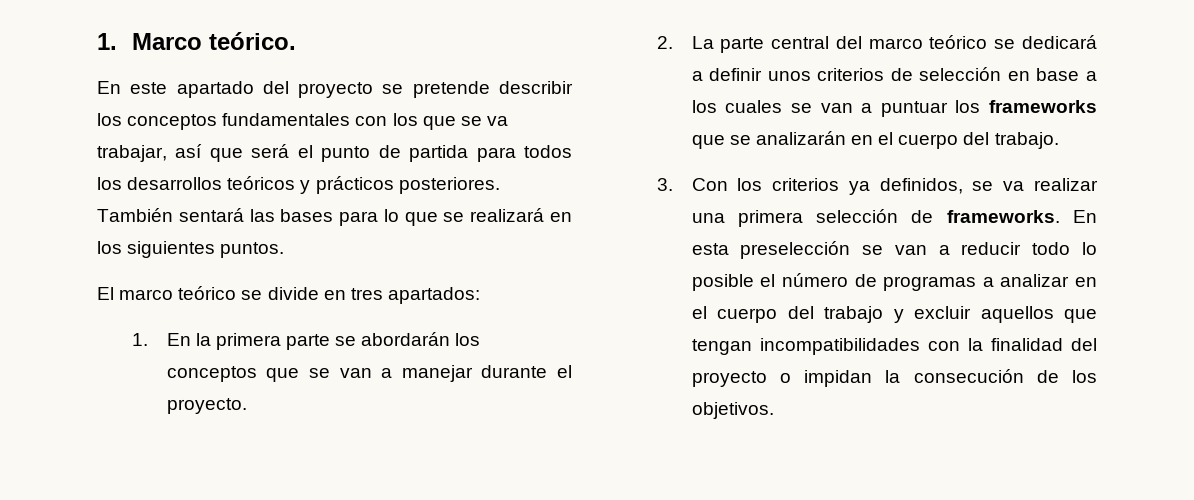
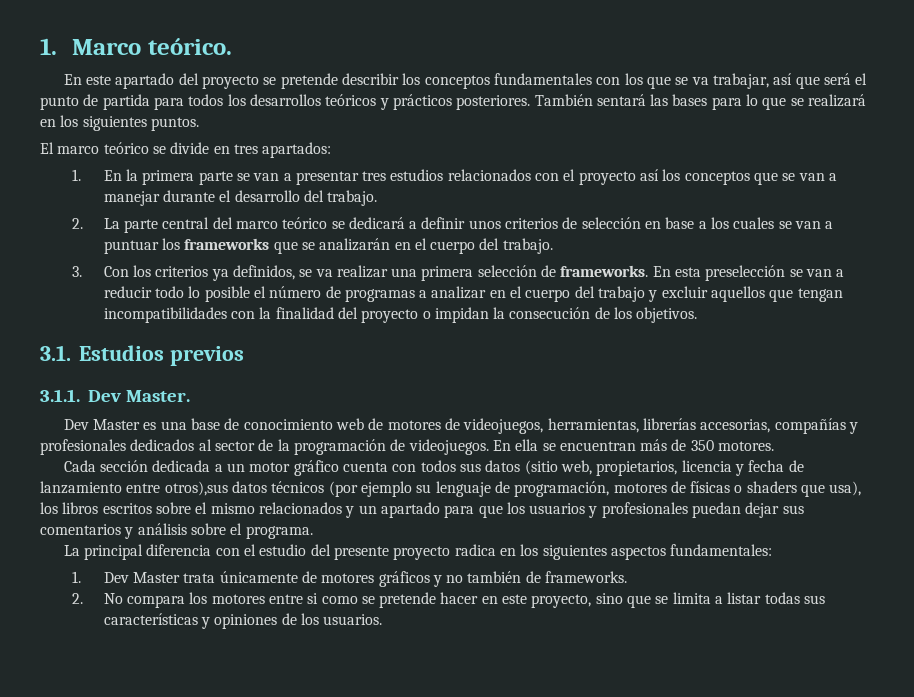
- 1. En la primera parte se abordarán los conceptos que se van a manejar durante el proyecto.
+ 1. En la primera parte se van a presentar tres estudios relacionados con el proyecto así los conceptos que se van a manejar durante el desarrollo del trabajo.
+ 3.1. Estudios previos
+ 3.1.1. Dev Master.
+ Dev Master es una base de conocimiento web de motores de videojuegos, herramientas, librerías accesorias, compañías y profesionales dedicados al sector de la programación de videojuegos. En ella se encuentran más de 350 motores.
+ Cada sección dedicada a un motor gráfico cuenta con todos sus datos (sitio web, propietarios, licencia y fecha de lanzamiento entre otros),sus datos técnicos (por ejemplo su lenguaje de programación, motores de físicas o shaders que usa), los libros escritos sobre el mismo relacionados y un apartado para que los usuarios y profesionales puedan dejar sus comentarios y análisis sobre el programa.
+ La principal diferencia con el estudio del presente proyecto radica en los siguientes aspectos fundamentales:
+ 1. Dev Master trata únicamente de motores gráficos y no también de frameworks.
+ 2. No compara los motores entre si como se pretende hacer en este proyecto, sino que se limita a listar todas sus características y opiniones de los usuarios.

